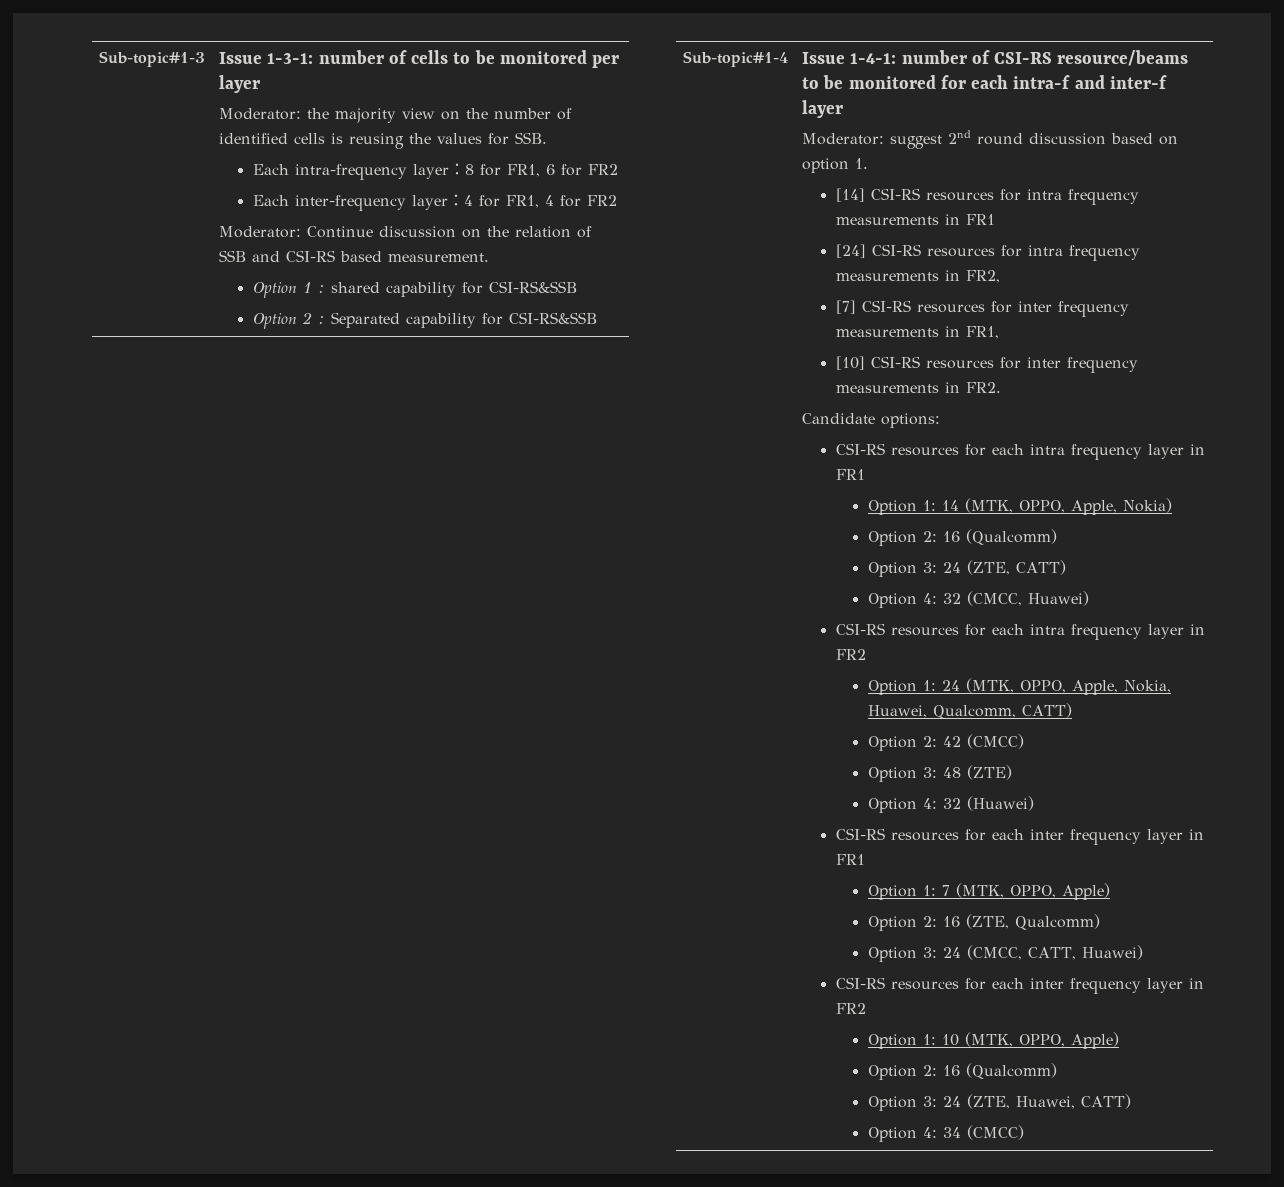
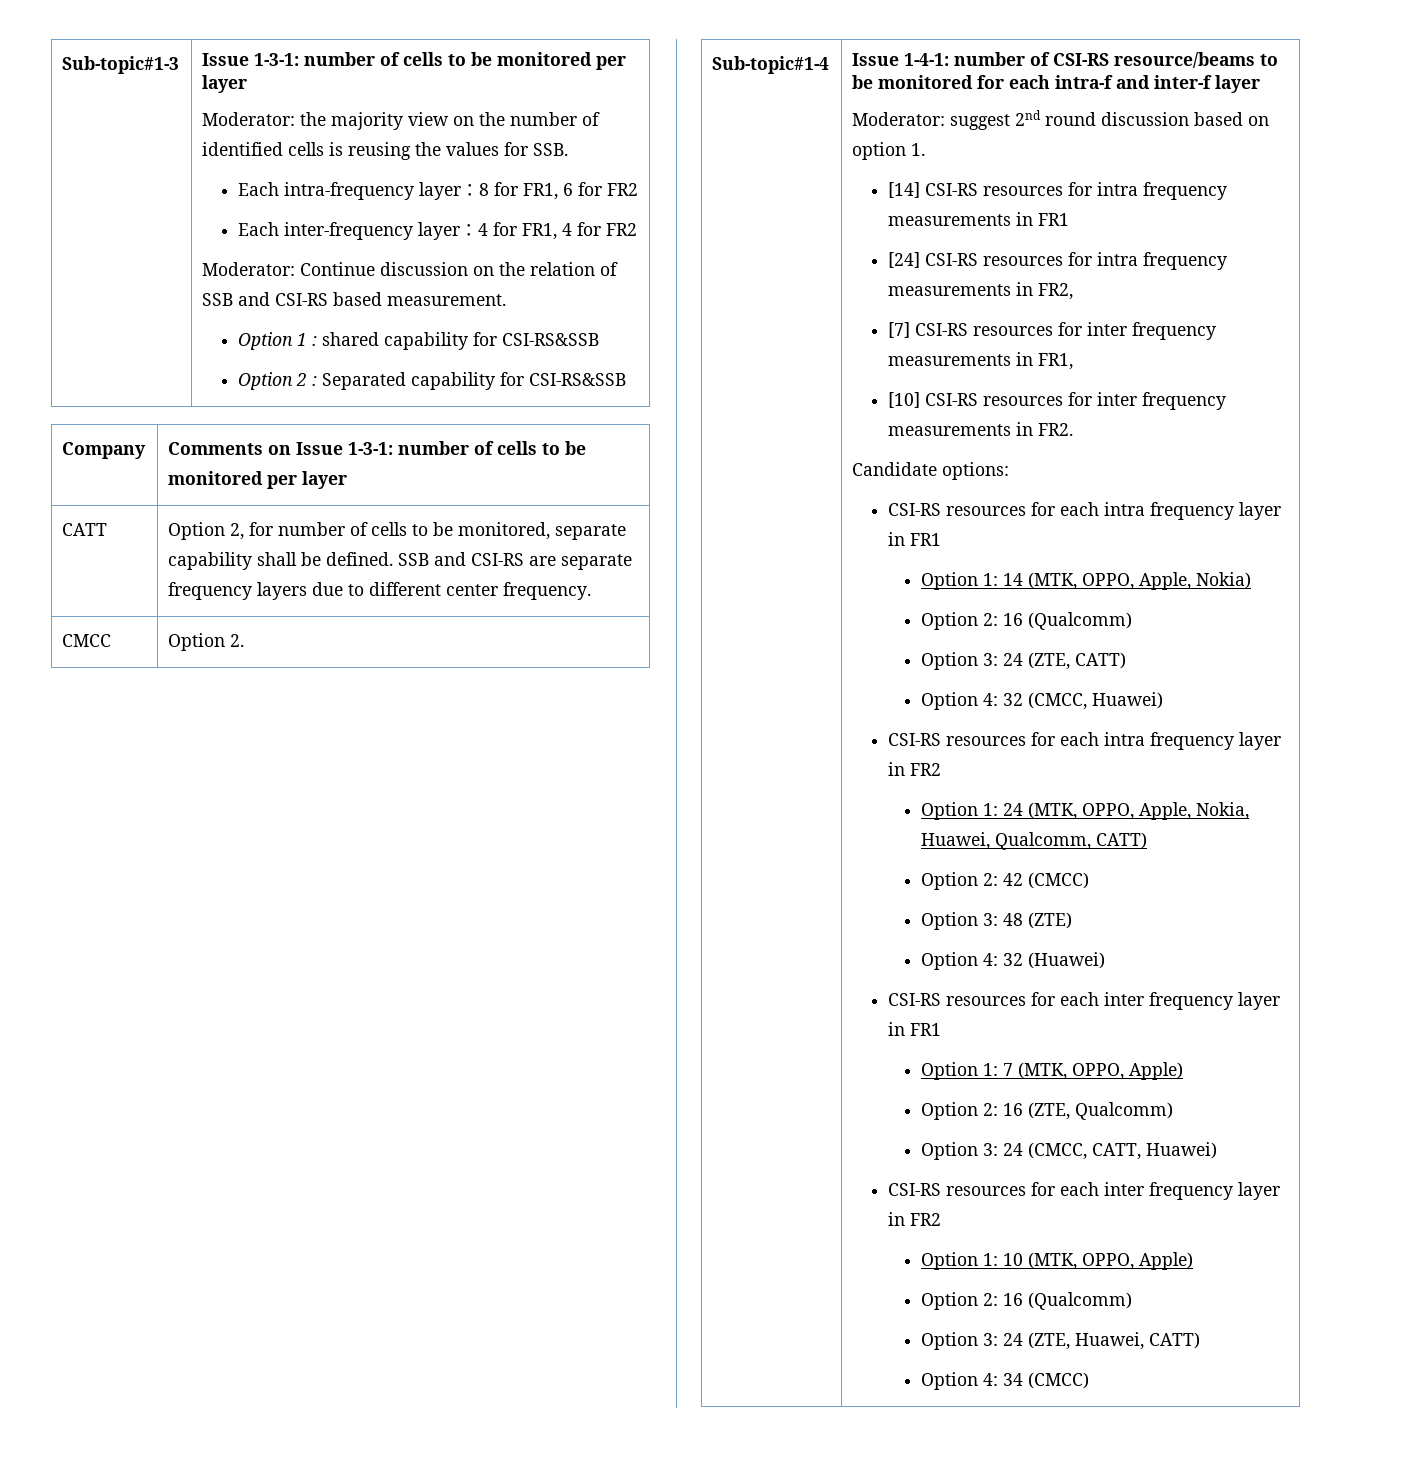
+ Company | Comments on Issue 1-3-1: number of cells to be monitored per layer
+ CATT | Option 2, for number of cells to be monitored, separate capability shall be defined. SSB and CSI-RS are separate frequency layers due to different center frequency.
+ CMCC | Option 2.

